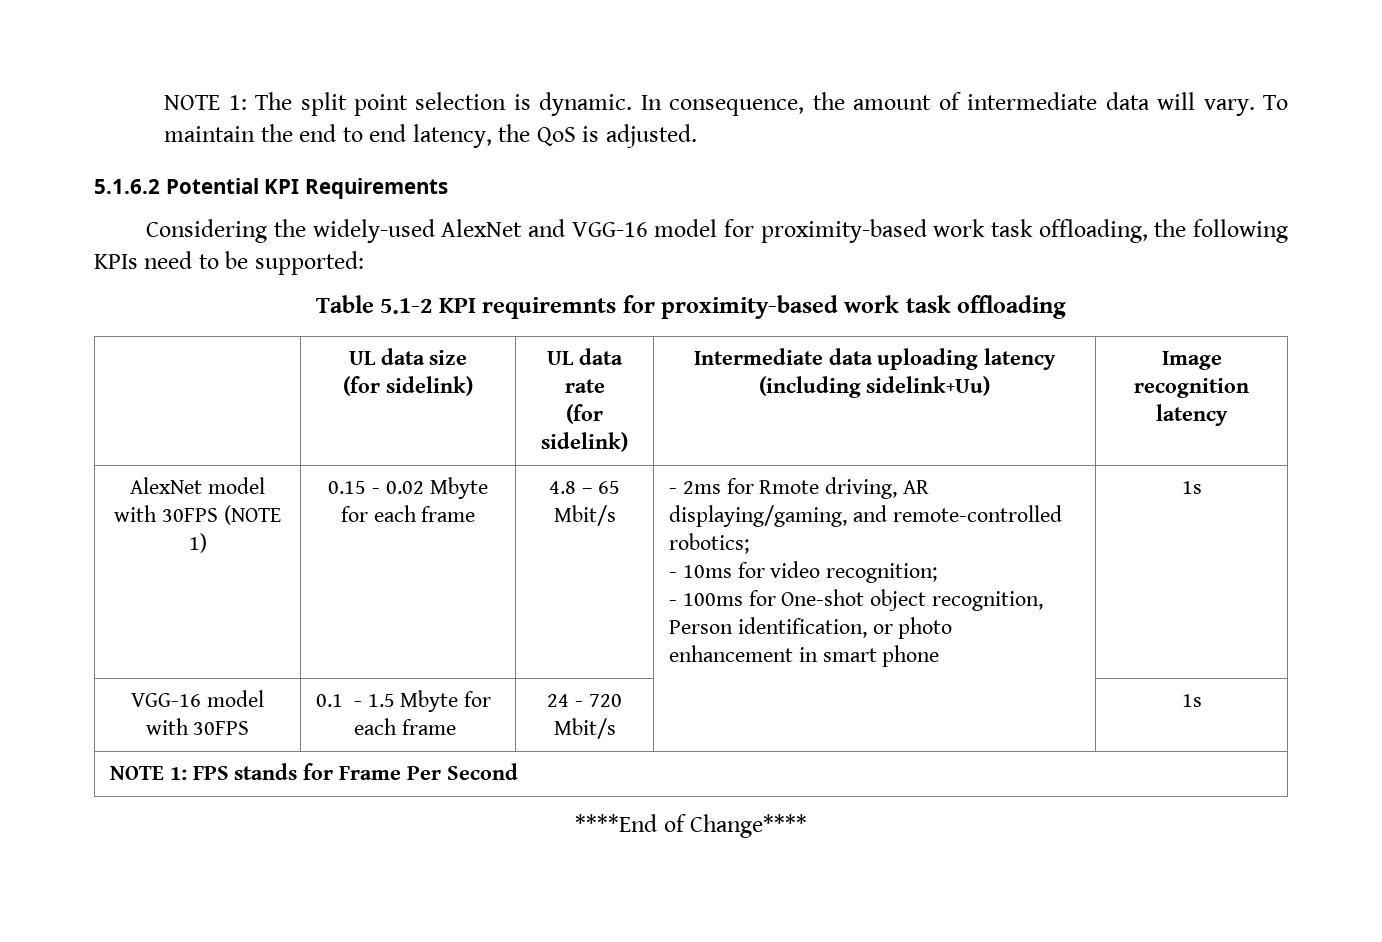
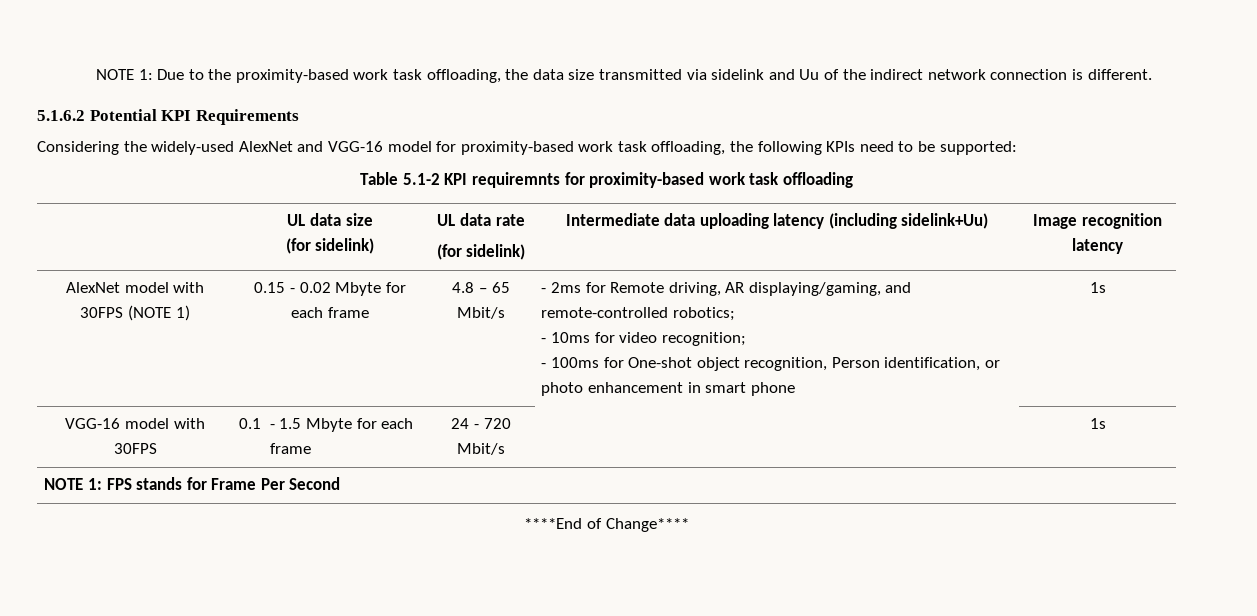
- NOTE 1: The split point selection is dynamic. In consequence, the amount of intermediate data will vary. To maintain the end to end latency, the QoS is adjusted.
+ NOTE 1: Due to the proximity-based work task offloading, the data size transmitted via sidelink and Uu of the indirect network connection is different.
- - 2ms for Rmote driving, AR displaying/gaming, and remote-controlled robotics;
+ - 2ms for Remote driving, AR displaying/gaming, and remote-controlled robotics;

